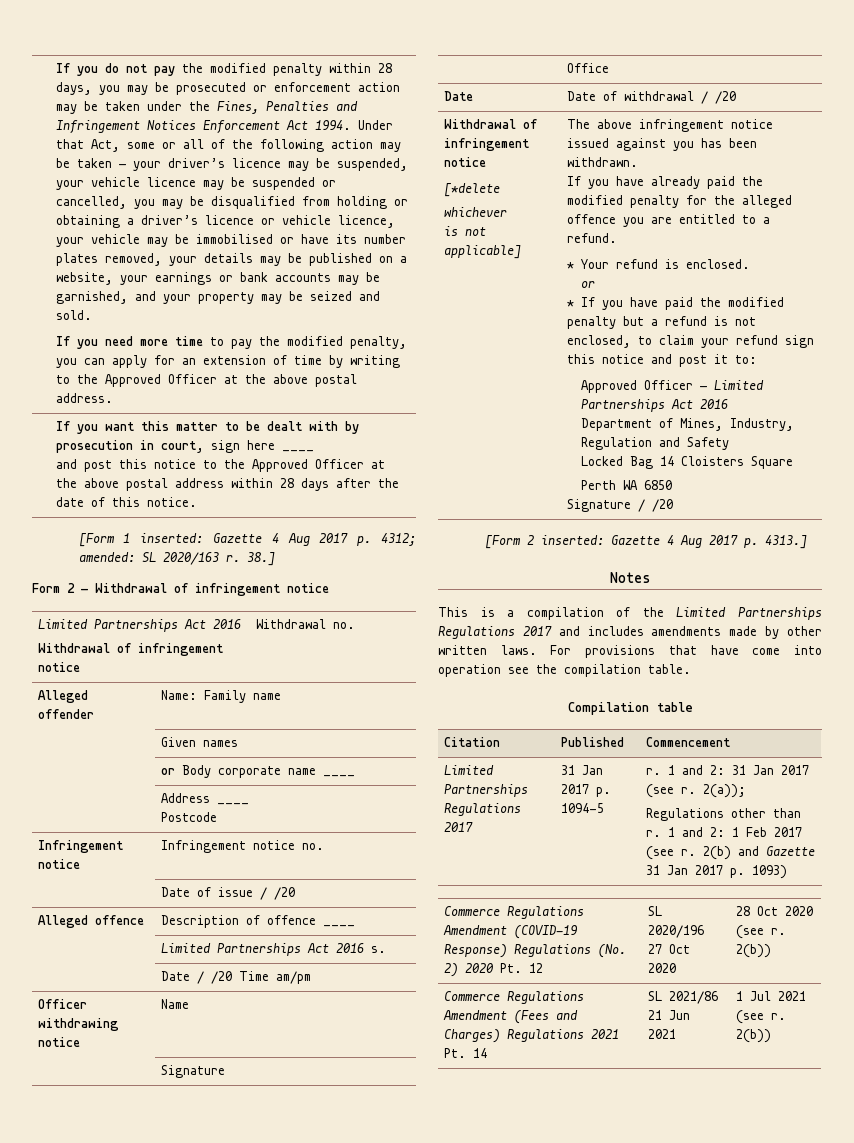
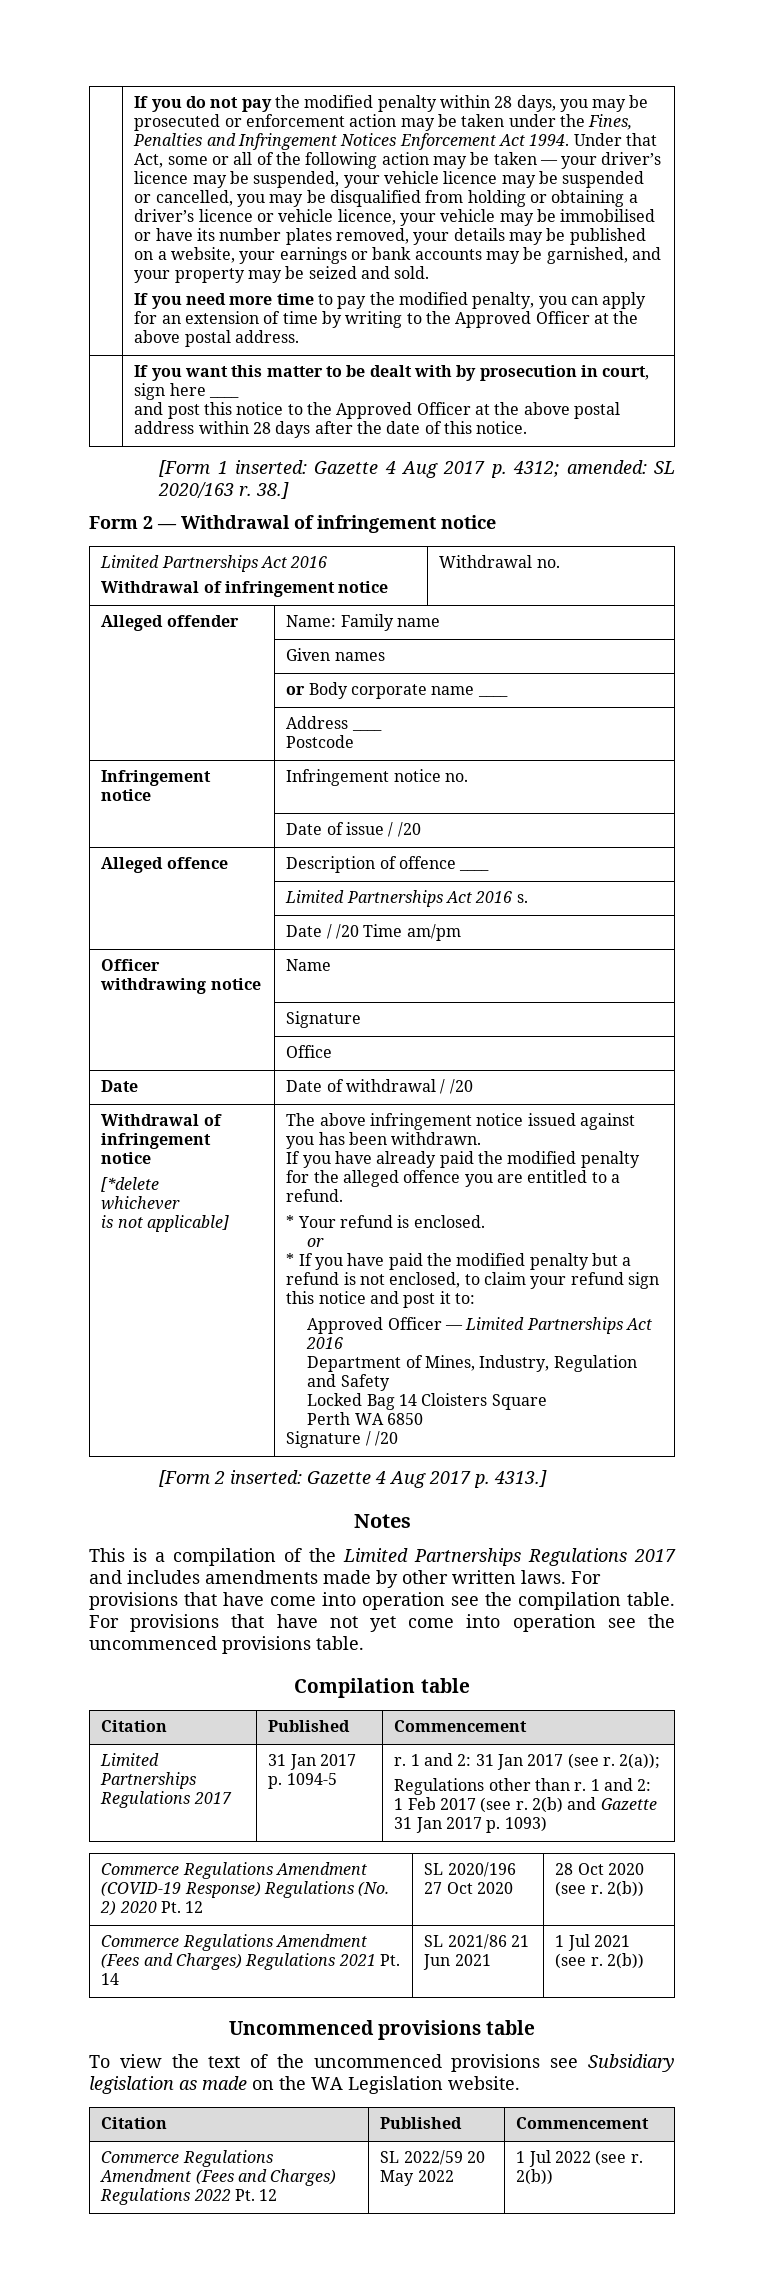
+ For provisions that have not yet come into operation see the uncommenced provisions table.
+ Uncommenced provisions table
+ To view the text of the uncommenced provisions see Subsidiary legislation as made on the WA Legislation website.
+ Citation | Published | Commencement
+ Commerce Regulations Amendment (Fees and Charges) Regulations 2022 Pt. 12 | SL 2022/59 20 May 2022 | 1 Jul 2022 (see r. 2(b))

